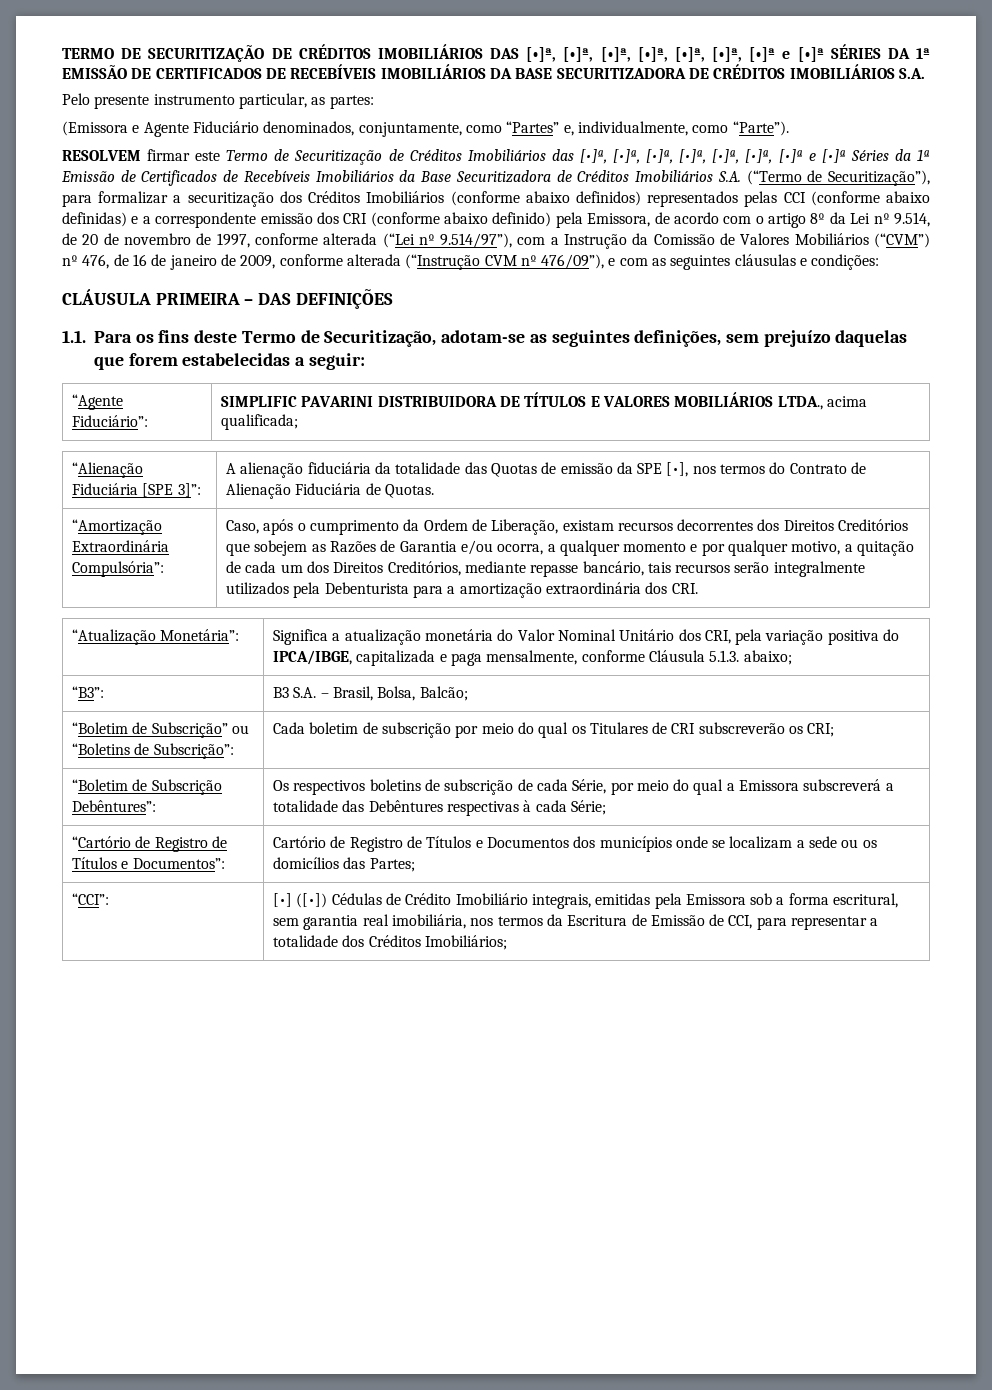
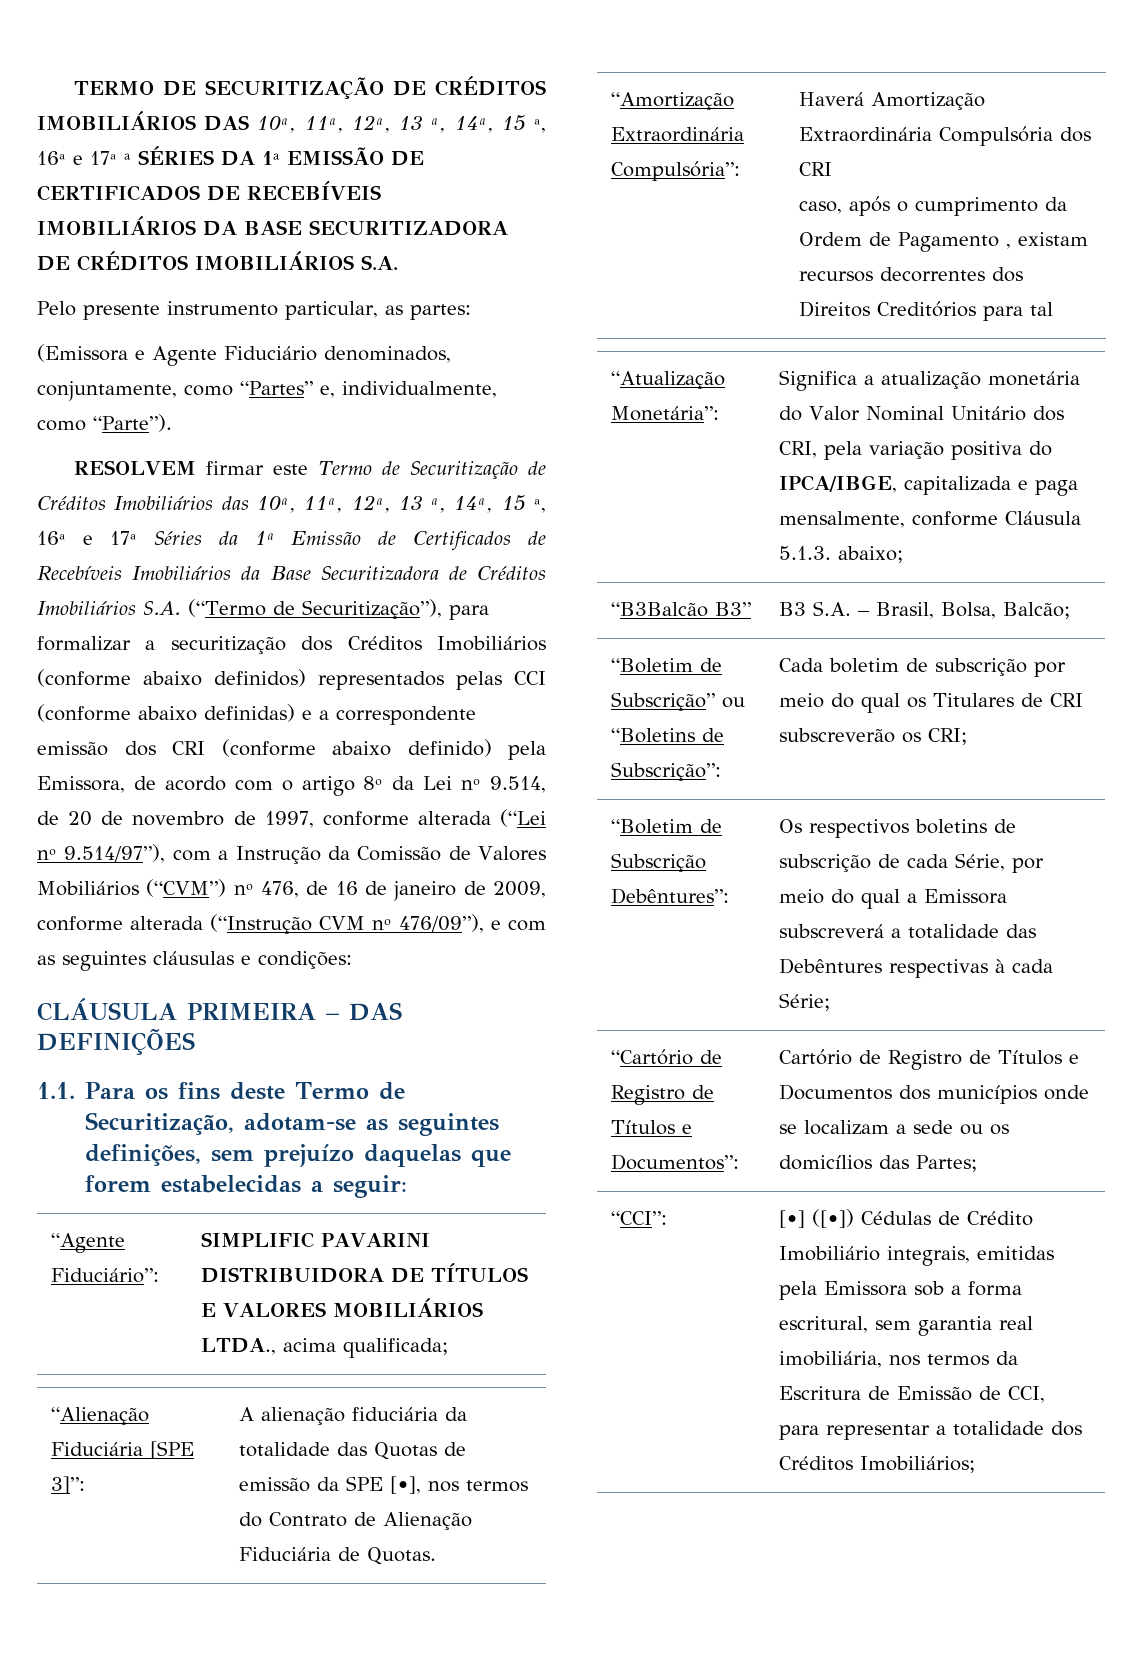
- TERMO DE SECURITIZAÇÃO DE CRÉDITOS IMOBILIÁRIOS DAS [•]ª, [•]ª, [•]ª, [•]ª, [•]ª, [•]ª, [•]ª e [•]ª SÉRIES DA 1ª EMISSÃO DE CERTIFICADOS DE RECEBÍVEIS IMOBILIÁRIOS DA BASE SECURITIZADORA DE CRÉDITOS IMOBILIÁRIOS S.A.
+ TERMO DE SECURITIZAÇÃO DE CRÉDITOS IMOBILIÁRIOS DAS 10ª, 11ª, 12ª, 13 ª, 14ª, 15 ª, 16ª e 17ª ª SÉRIES DA 1ª EMISSÃO DE CERTIFICADOS DE RECEBÍVEIS IMOBILIÁRIOS DA BASE SECURITIZADORA DE CRÉDITOS IMOBILIÁRIOS S.A.
- RESOLVEM firmar este Termo de Securitização de Créditos Imobiliários das [•]ª, [•]ª, [•]ª, [•]ª, [•]ª, [•]ª, [•]ª e [•]ª Séries da 1ª Emissão de Certificados de Recebíveis Imobiliários da Base Securitizadora de Créditos Imobiliários S.A. (“Termo de Securitização”), para formalizar a securitização dos Créditos Imobiliários (conforme abaixo definidos) representados pelas CCI (conforme abaixo definidas) e a correspondente emissão dos CRI (conforme abaixo definido) pela Emissora, de acordo com o artigo 8º da Lei nº 9.514, de 20 de novembro de 1997, conforme alterada (“Lei nº 9.514/97”), com a Instrução da Comissão de Valores Mobiliários (“CVM”) nº 476, de 16 de janeiro de 2009, conforme alterada (“Instrução CVM nº 476/09”), e com as seguintes cláusulas e condições:
+ RESOLVEM firmar este Termo de Securitização de Créditos Imobiliários das 10ª, 11ª, 12ª, 13 ª, 14ª, 15 ª, 16ª e 17ª Séries da 1ª Emissão de Certificados de Recebíveis Imobiliários da Base Securitizadora de Créditos Imobiliários S.A. (“Termo de Securitização”), para formalizar a securitização dos Créditos Imobiliários (conforme abaixo definidos) representados pelas CCI (conforme abaixo definidas) e a correspondente emissão dos CRI (conforme abaixo definido) pela Emissora, de acordo com o artigo 8º da Lei nº 9.514, de 20 de novembro de 1997, conforme alterada (“Lei nº 9.514/97”), com a Instrução da Comissão de Valores Mobiliários (“CVM”) nº 476, de 16 de janeiro de 2009, conforme alterada (“Instrução CVM nº 476/09”), e com as seguintes cláusulas e condições:
- Caso, após o cumprimento da Ordem de Liberação, existam recursos decorrentes dos Direitos Creditórios que sobejem as Razões de Garantia e/ou ocorra, a qualquer momento e por qualquer motivo, a quitação de cada um dos Direitos Creditórios, mediante repasse bancário, tais recursos serão integralmente utilizados pela Debenturista para a amortização extraordinária dos CRI.
+ Haverá Amortização Extraordinária Compulsória dos CRI
+ caso, após o cumprimento da Ordem de Pagamento , existam recursos decorrentes dos Direitos Creditórios para tal
- “B3”: | B3 S.A. – Brasil, Bolsa, Balcão;
+ “B3Balcão B3” | B3 S.A. – Brasil, Bolsa, Balcão;

